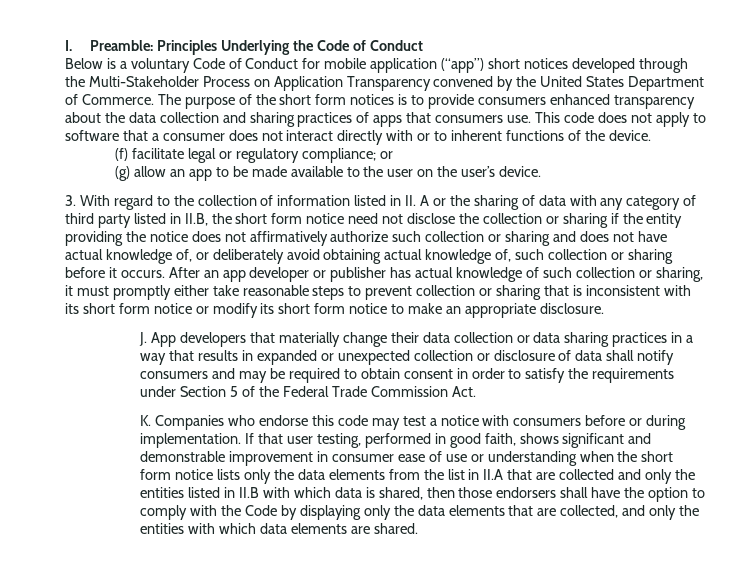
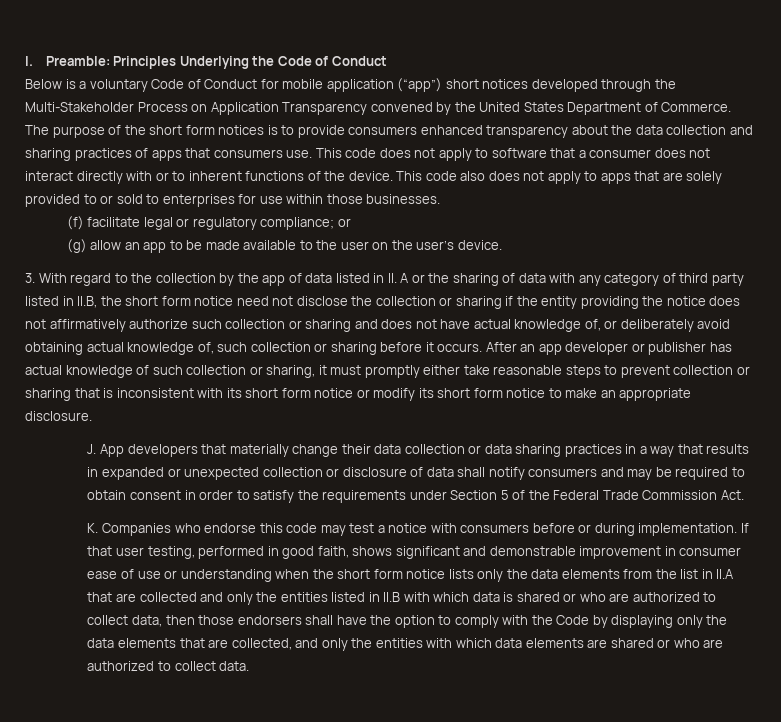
+ This code also does not apply to apps that are solely provided to or sold to enterprises for use within those businesses.
- 3. With regard to the collection of information listed in II. A or the sharing of data with any category of third party listed in II.B, the short form notice need not disclose the collection or sharing if the entity providing the notice does not affirmatively authorize such collection or sharing and does not have actual knowledge of, or deliberately avoid obtaining actual knowledge of, such collection or sharing before it occurs.
+ 3. With regard to the collection by the app of data listed in II. A or the sharing of data with any category of third party listed in II.B, the short form notice need not disclose the collection or sharing if the entity providing the notice does not affirmatively authorize such collection or sharing and does not have actual knowledge of, or deliberately avoid obtaining actual knowledge of, such collection or sharing before it occurs.
- If that user testing, performed in good faith, shows significant and demonstrable improvement in consumer ease of use or understanding when the short form notice lists only the data elements from the list in II.A that are collected and only the entities listed in II.B with which data is shared, then those endorsers shall have the option to comply with the Code by displaying only the data elements that are collected, and only the entities with which data elements are shared.
+ If that user testing, performed in good faith, shows significant and demonstrable improvement in consumer ease of use or understanding when the short form notice lists only the data elements from the list in II.A that are collected and only the entities listed in II.B with which data is shared or who are authorized to collect data, then those endorsers shall have the option to comply with the Code by displaying only the data elements that are collected, and only the entities with which data elements are shared or who are authorized to collect data.

